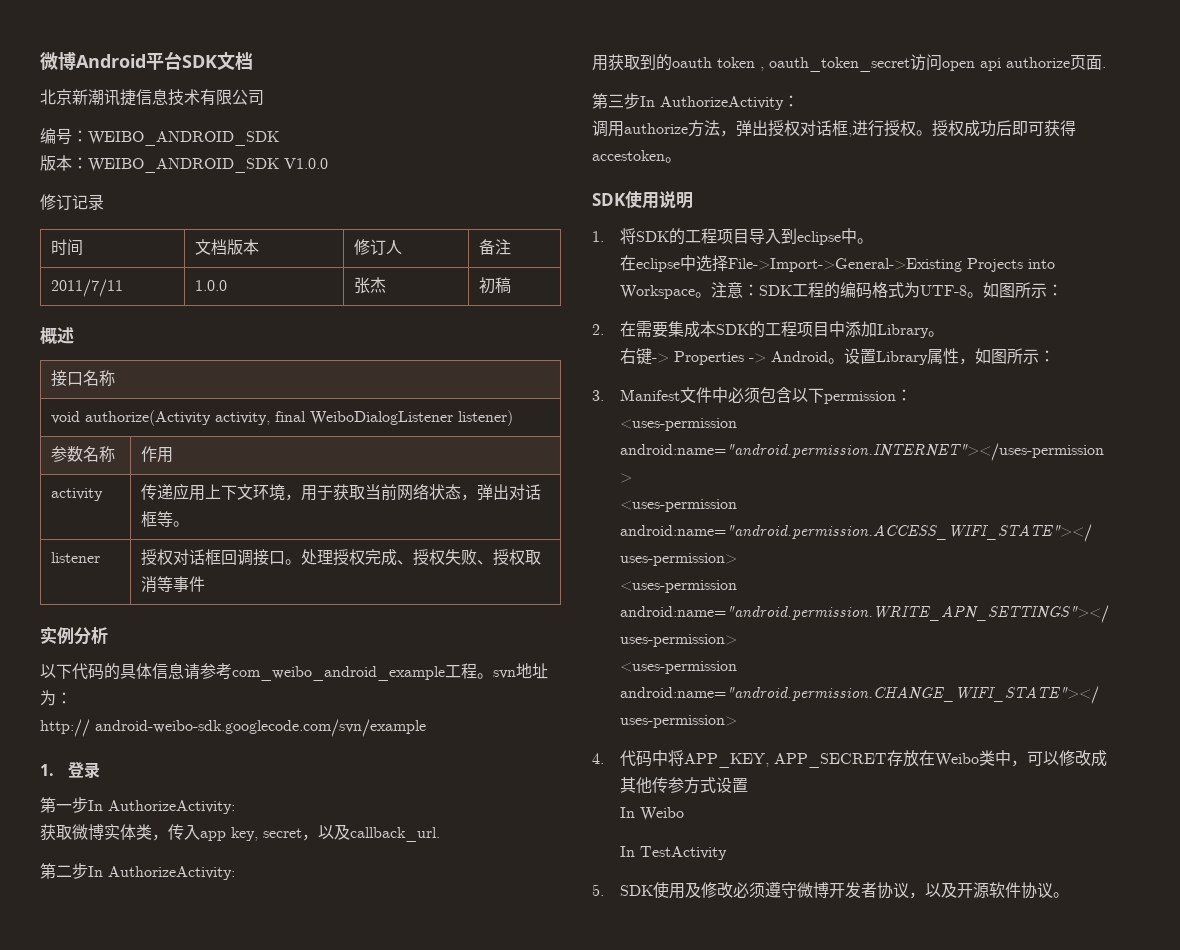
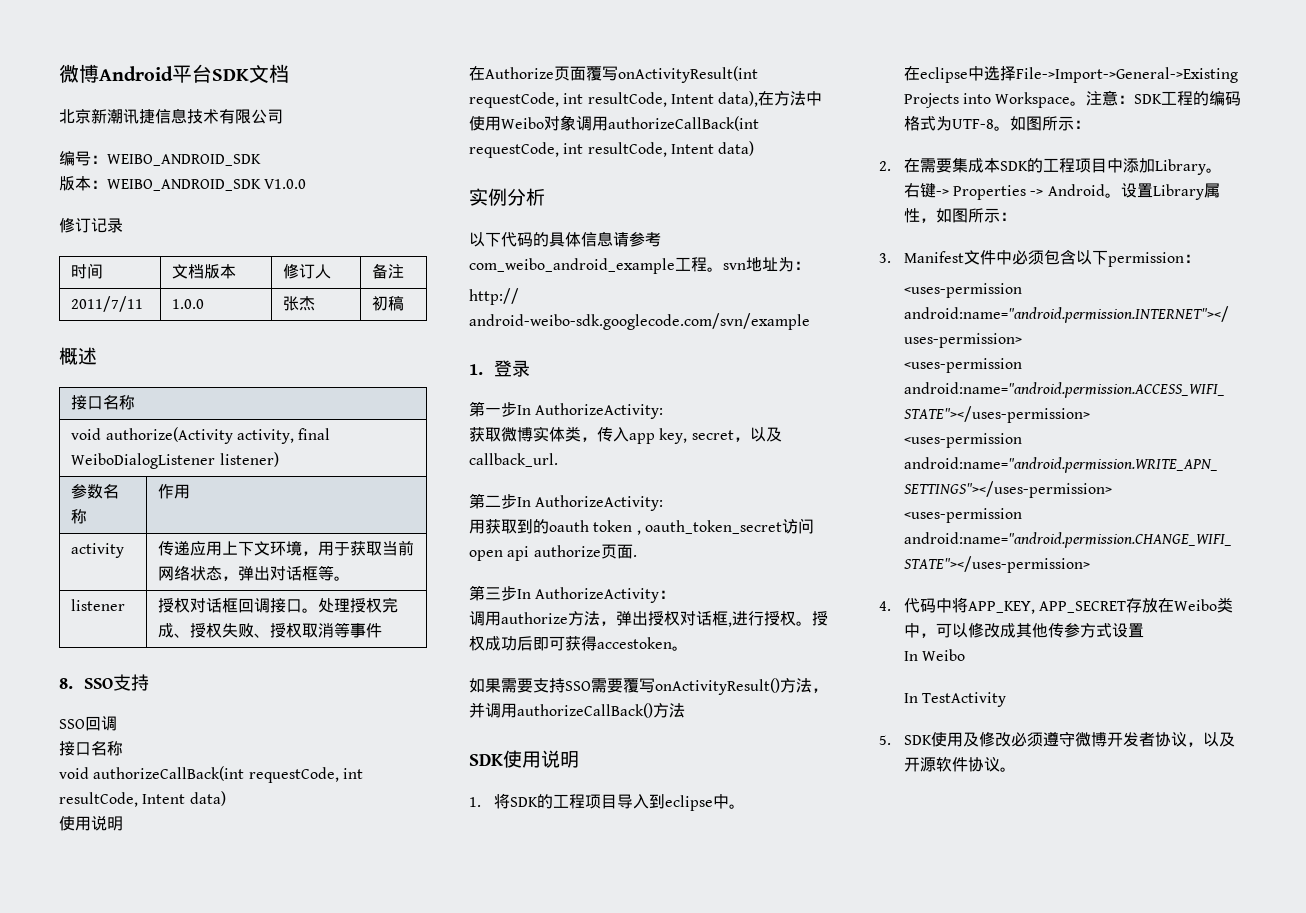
+ 8. SSO支持
+ SSO回调
+ 接口名称
+ void authorizeCallBack(int requestCode, int resultCode, Intent data)
+ 使用说明
+ 在Authorize页面覆写onActivityResult(int requestCode, int resultCode, Intent data),在方法中使用Weibo对象调用authorizeCallBack(int requestCode, int resultCode, Intent data)
+ 如果需要支持SSO需要覆写onActivityResult()方法，并调用authorizeCallBack()方法

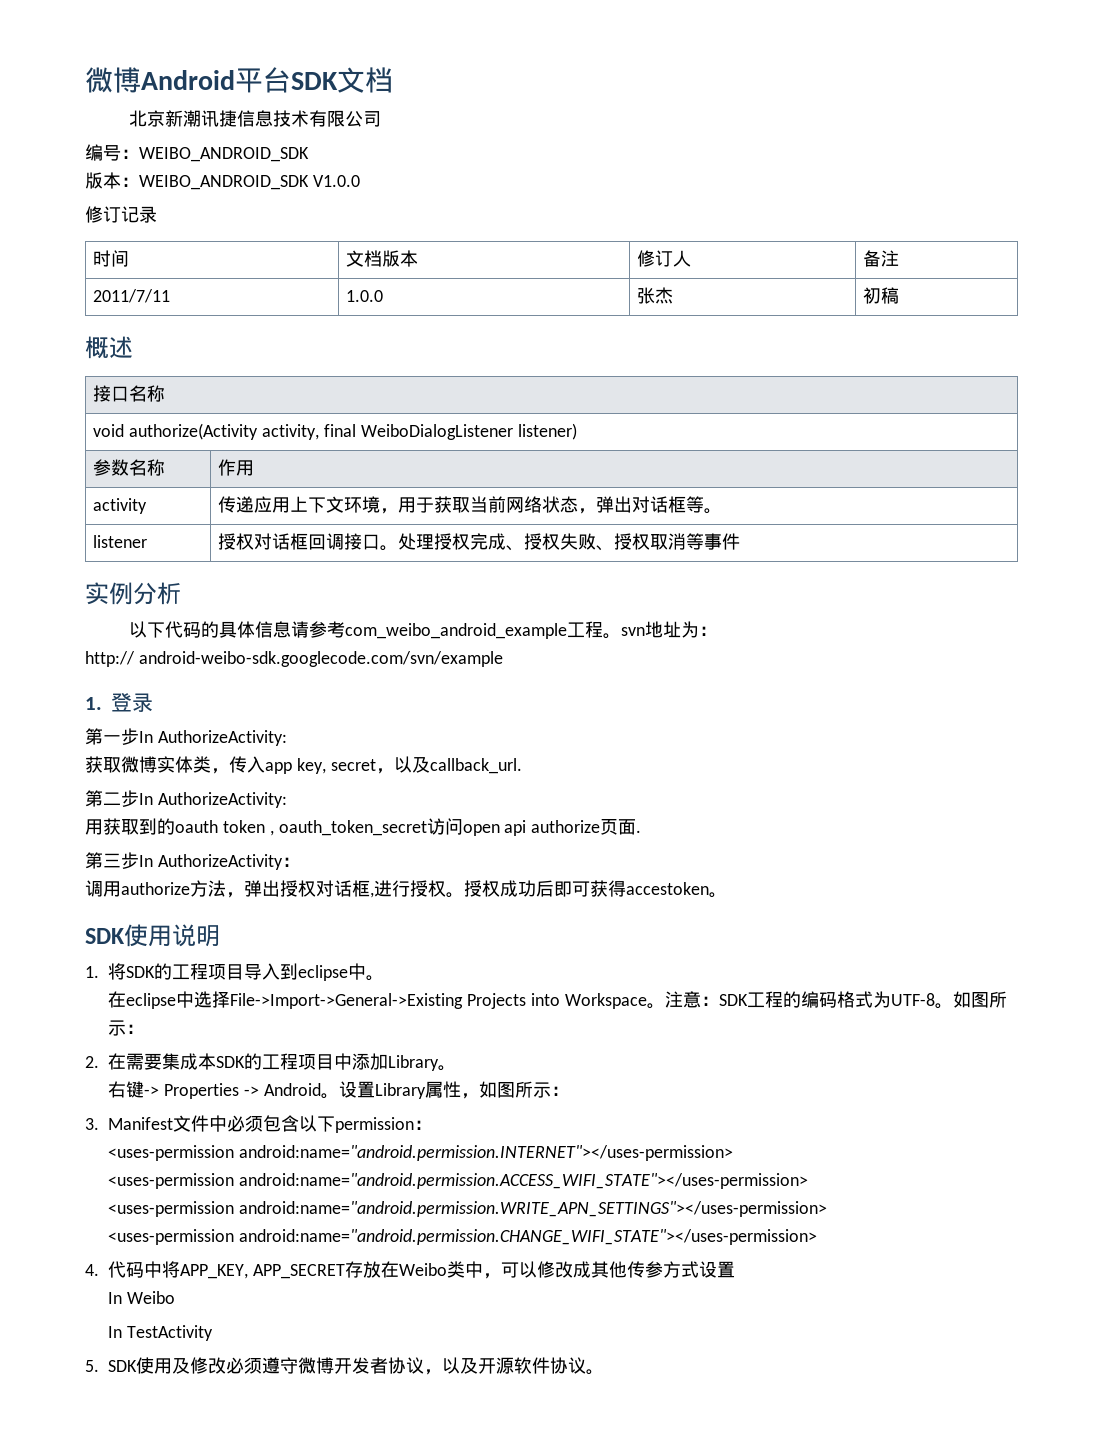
- 8. SSO支持
- SSO回调
- 接口名称
- void authorizeCallBack(int requestCode, int resultCode, Intent data)
- 使用说明
- 在Authorize页面覆写onActivityResult(int requestCode, int resultCode, Intent data),在方法中使用Weibo对象调用authorizeCallBack(int requestCode, int resultCode, Intent data)
- 如果需要支持SSO需要覆写onActivityResult()方法，并调用authorizeCallBack()方法

